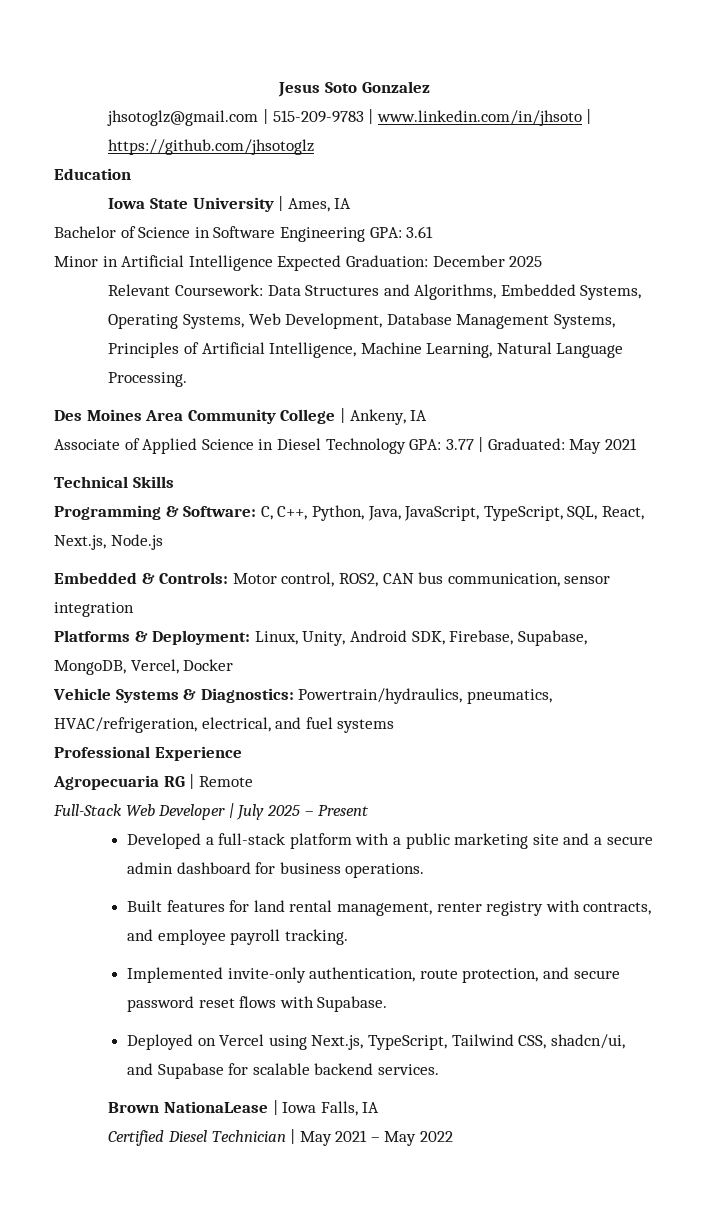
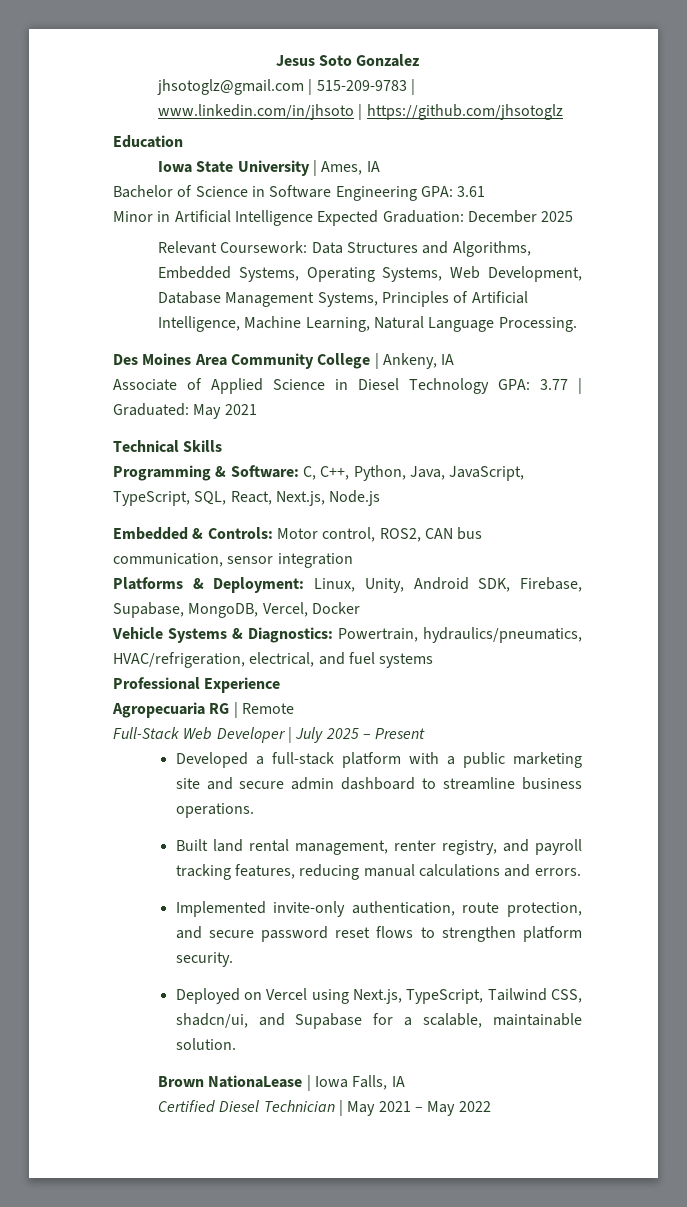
- Vehicle Systems & Diagnostics: Powertrain/hydraulics, pneumatics, HVAC/refrigeration, electrical, and fuel systems
+ Vehicle Systems & Diagnostics: Powertrain, hydraulics/pneumatics, HVAC/refrigeration, electrical, and fuel systems
- Developed a full-stack platform with a public marketing site and a secure admin dashboard for business operations.
+ Developed a full-stack platform with a public marketing site and secure admin dashboard to streamline business operations.
- Built features for land rental management, renter registry with contracts, and employee payroll tracking.
+ Built land rental management, renter registry, and payroll tracking features, reducing manual calculations and errors.
- Implemented invite-only authentication, route protection, and secure password reset flows with Supabase.
+ Implemented invite-only authentication, route protection, and secure password reset flows to strengthen platform security.
- Deployed on Vercel using Next.js, TypeScript, Tailwind CSS, shadcn/ui, and Supabase for scalable backend services.
+ Deployed on Vercel using Next.js, TypeScript, Tailwind CSS, shadcn/ui, and Supabase for a scalable, maintainable solution.

